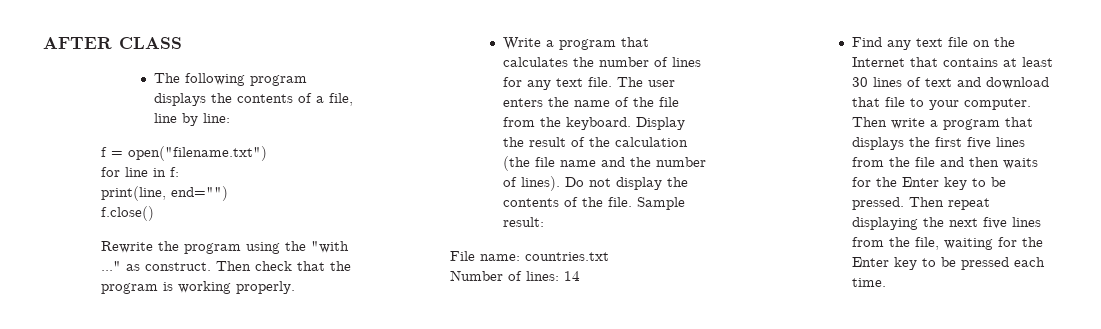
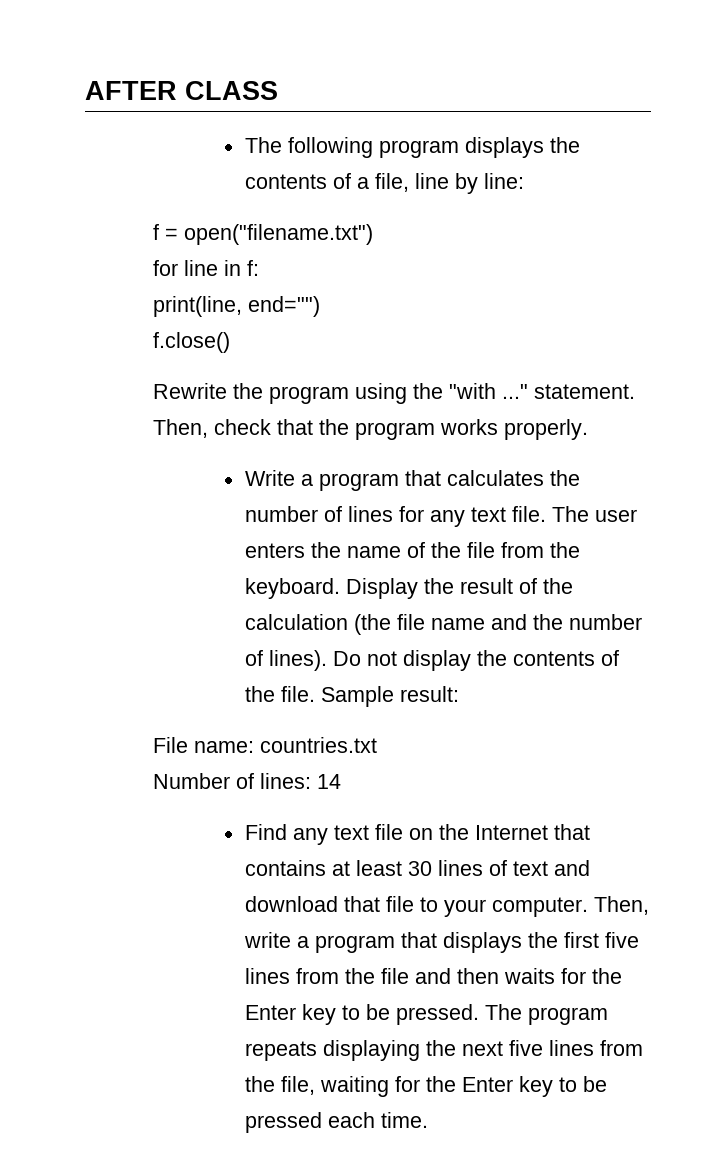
- Rewrite the program using the "with ..." as construct. Then check that the program is working properly.
+ Rewrite the program using the "with ..." statement. Then, check that the program works properly.
- Then write a program that displays the first five lines from the file and then waits for the Enter key to be pressed.
+ Then, write a program that displays the first five lines from the file and then waits for the Enter key to be pressed.
- Then repeat displaying the next five lines from the file, waiting for the Enter key to be pressed each time.
+ The program repeats displaying the next five lines from the file, waiting for the Enter key to be pressed each time.

